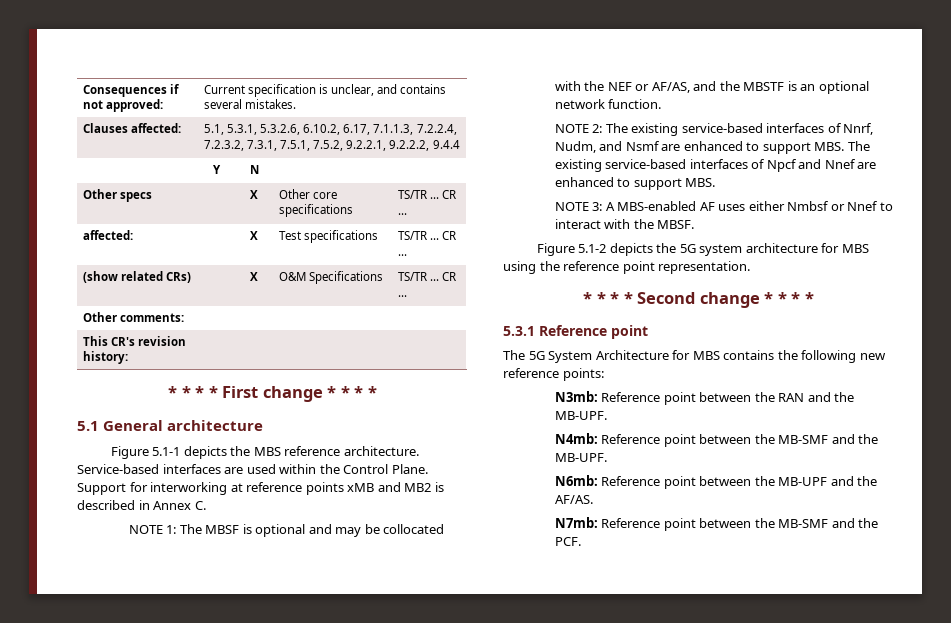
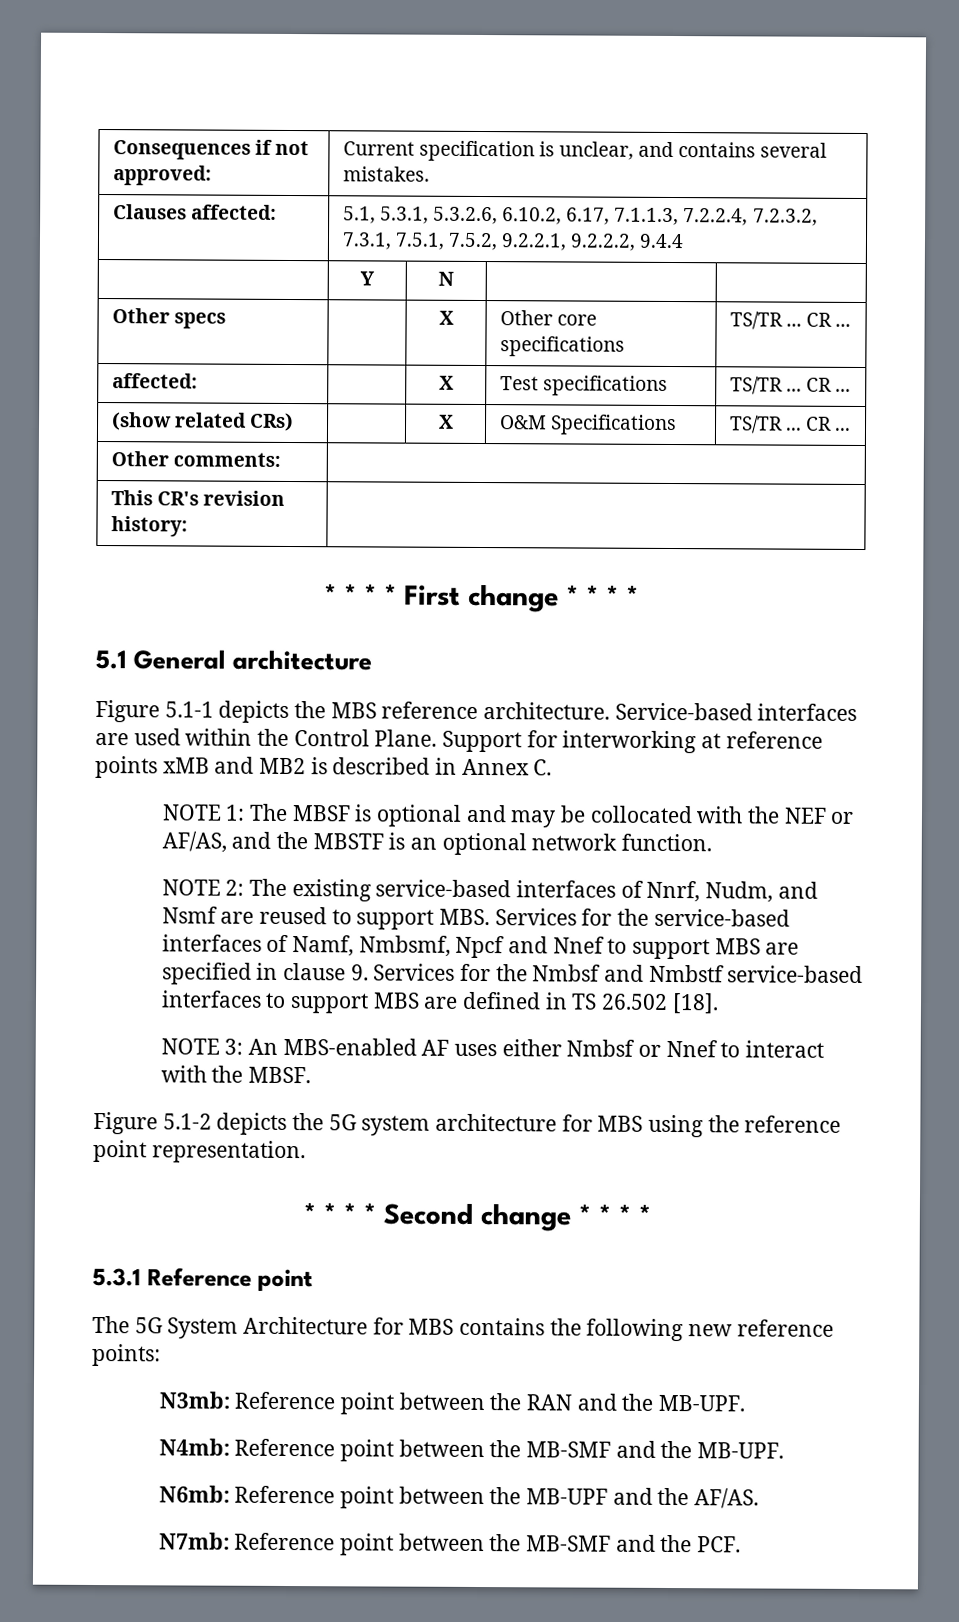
- NOTE 2: The existing service-based interfaces of Nnrf, Nudm, and Nsmf are enhanced to support MBS. The existing service-based interfaces of Npcf and Nnef are enhanced to support MBS.
+ NOTE 2: The existing service-based interfaces of Nnrf, Nudm, and Nsmf are reused to support MBS. Services for the service-based interfaces of Namf, Nmbsmf, Npcf and Nnef to support MBS are specified in clause 9. Services for the Nmbsf and Nmbstf service-based interfaces to support MBS are defined in TS 26.502 [18].
- NOTE 3: A MBS-enabled AF uses either Nmbsf or Nnef to interact with the MBSF.
+ NOTE 3: An MBS-enabled AF uses either Nmbsf or Nnef to interact with the MBSF.

